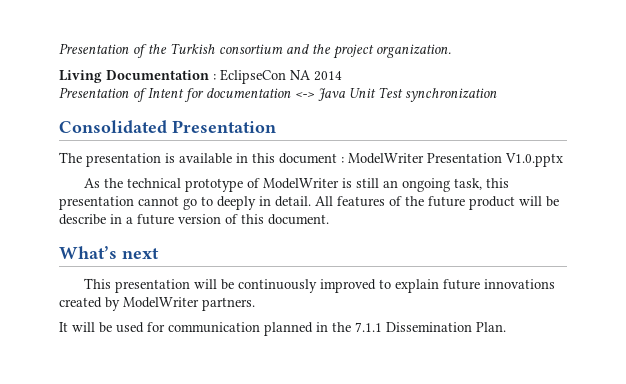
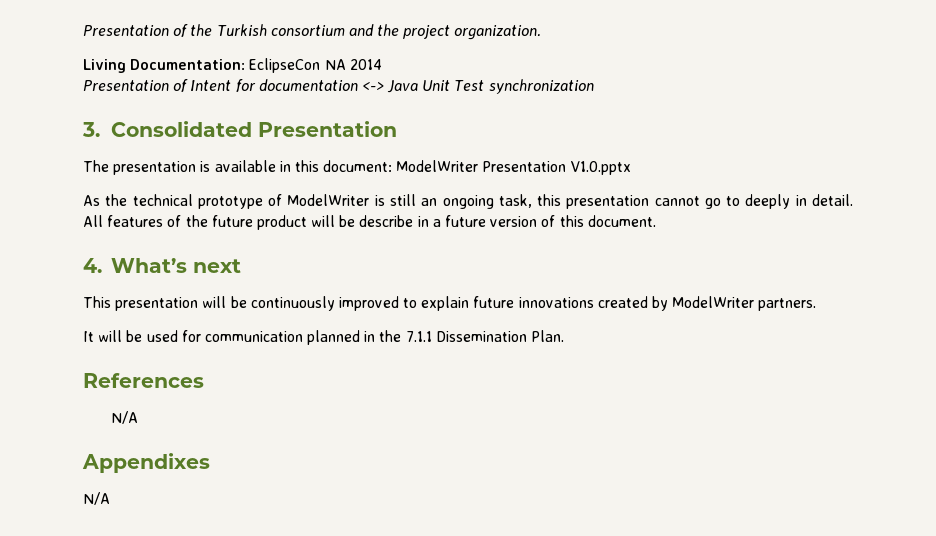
- Living Documentation : EclipseCon NA 2014
+ Living Documentation: EclipseCon NA 2014
- Consolidated Presentation
+ 3. Consolidated Presentation
- The presentation is available in this document : ModelWriter Presentation V1.0.pptx
+ The presentation is available in this document: ModelWriter Presentation V1.0.pptx
- What’s next
+ 4. What’s next
+ References
+ N/A
+ Appendixes
+ N/A

